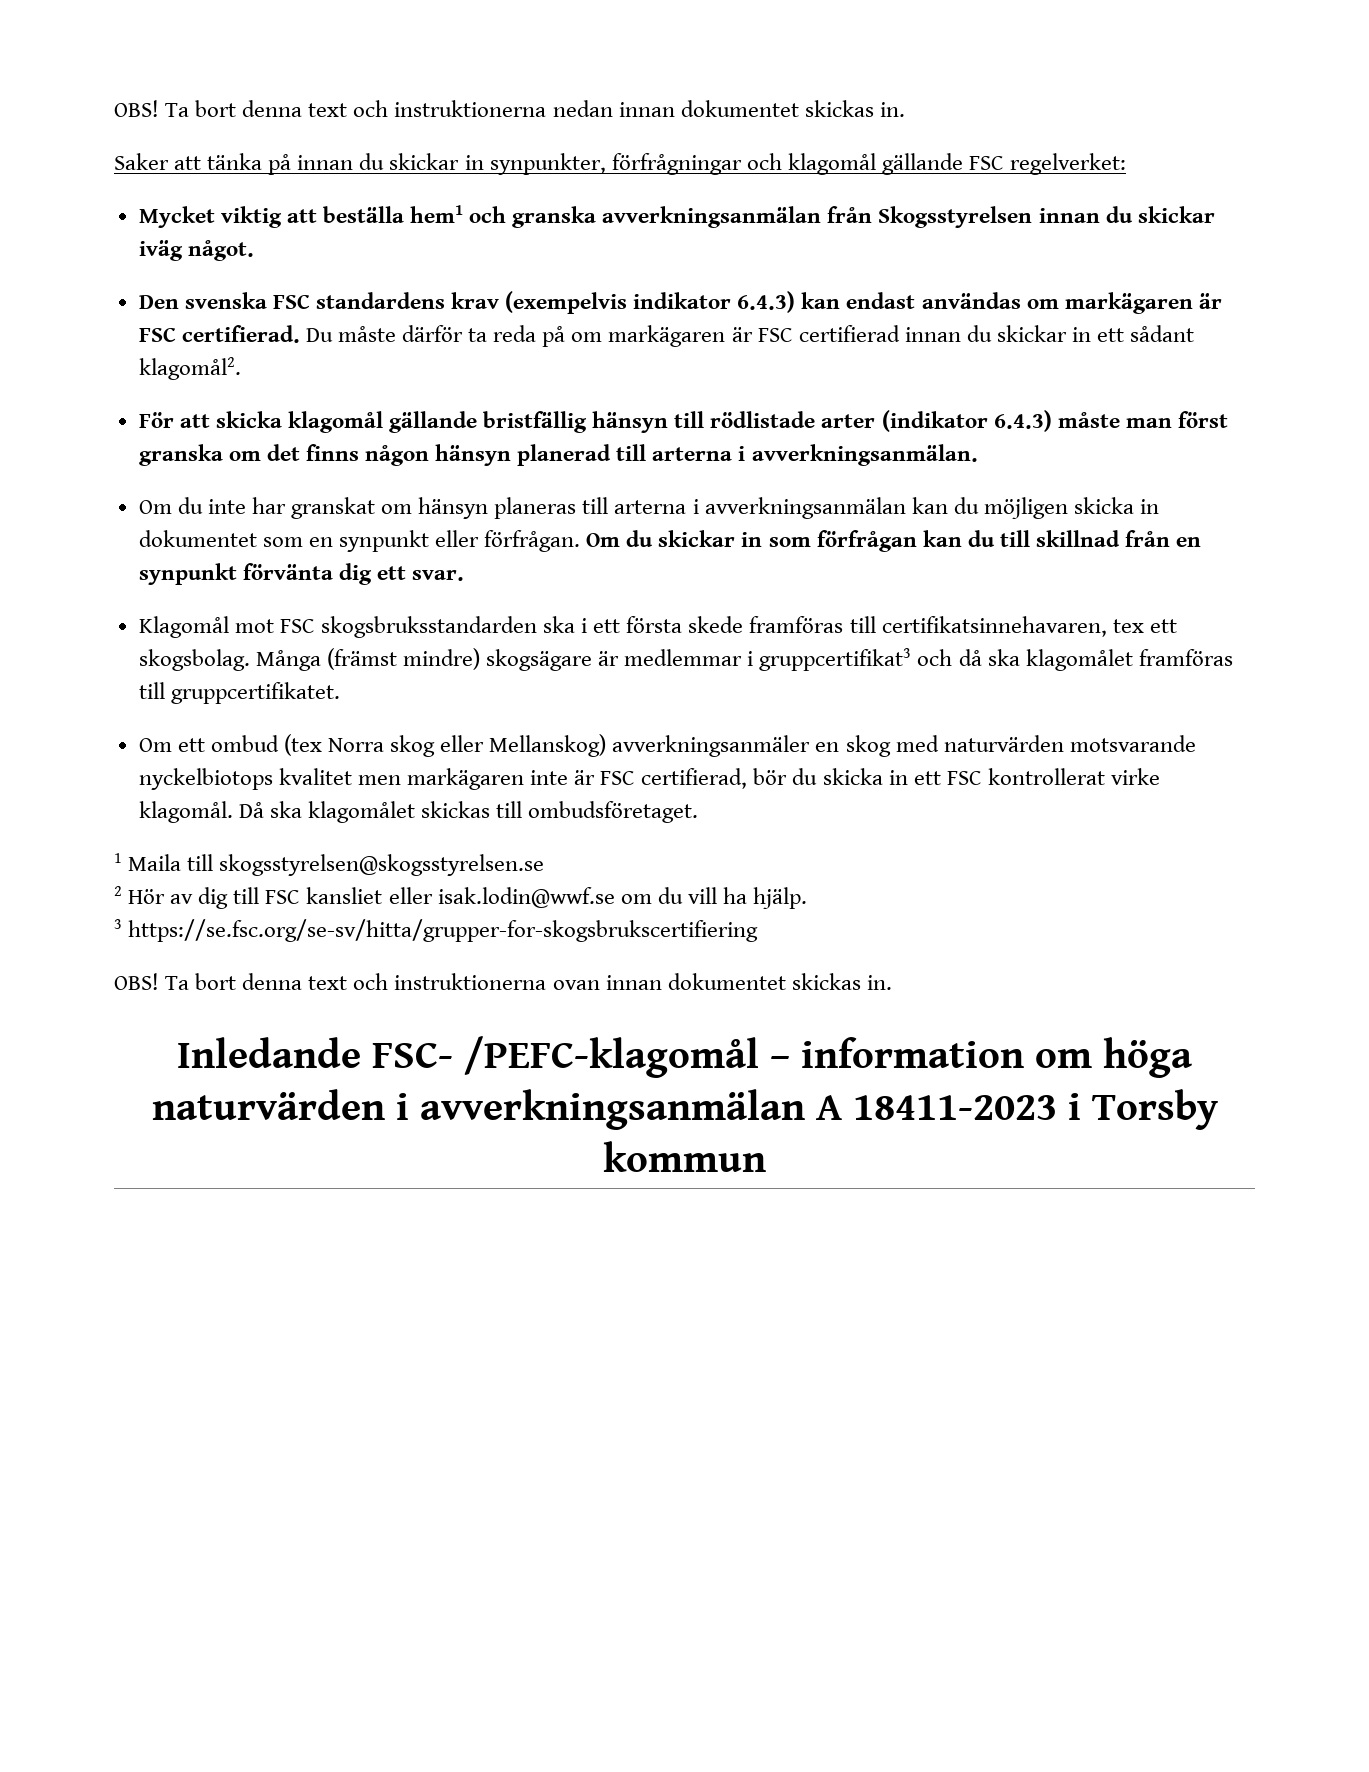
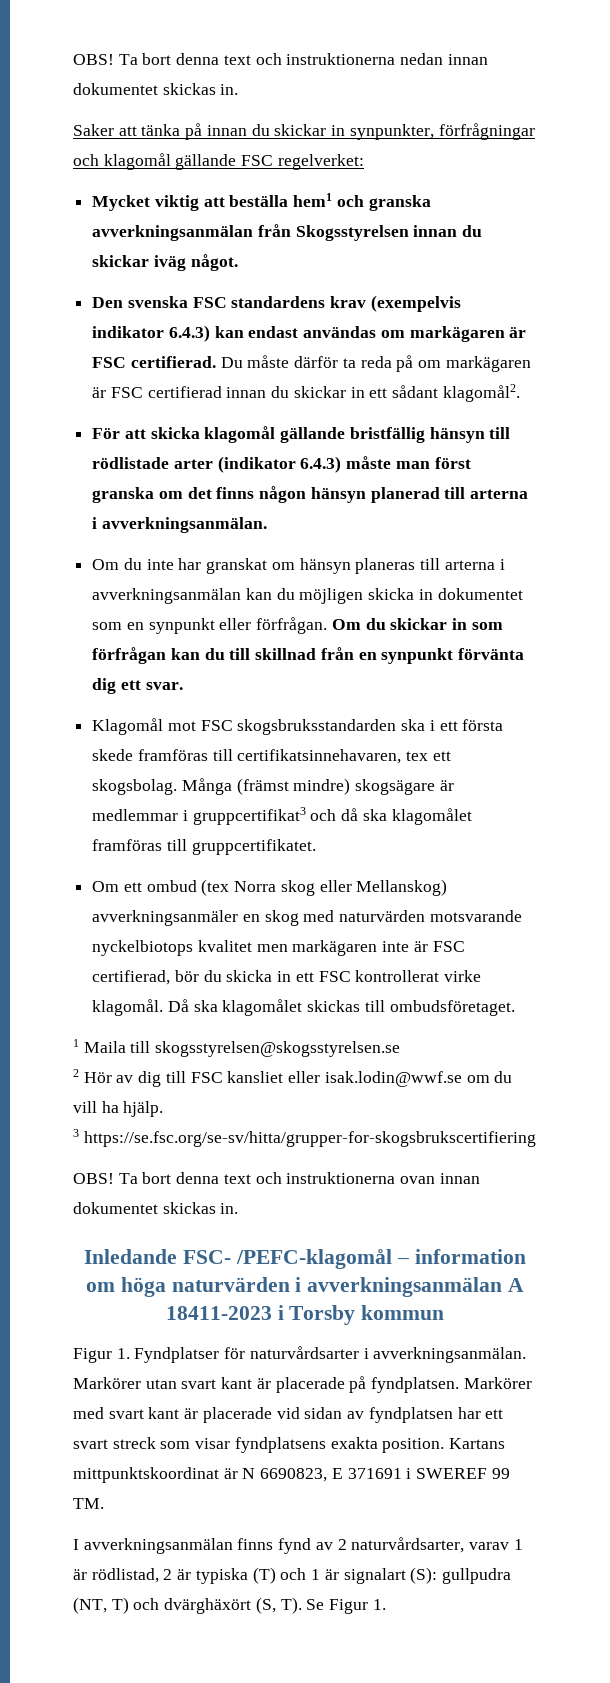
+ Figur 1. Fyndplatser för naturvårdsarter i avverkningsanmälan. Markörer utan svart kant är placerade på fyndplatsen. Markörer med svart kant är placerade vid sidan av fyndplatsen har ett svart streck som visar fyndplatsens exakta position. Kartans mittpunktskoordinat är N 6690823, E 371691 i SWEREF 99 TM.
+ I avverkningsanmälan finns fynd av 2 naturvårdsarter, varav 1 är rödlistad, 2 är typiska (T) och 1 är signalart (S): gullpudra (NT, T) och dvärghäxört (S, T). Se Figur 1.

